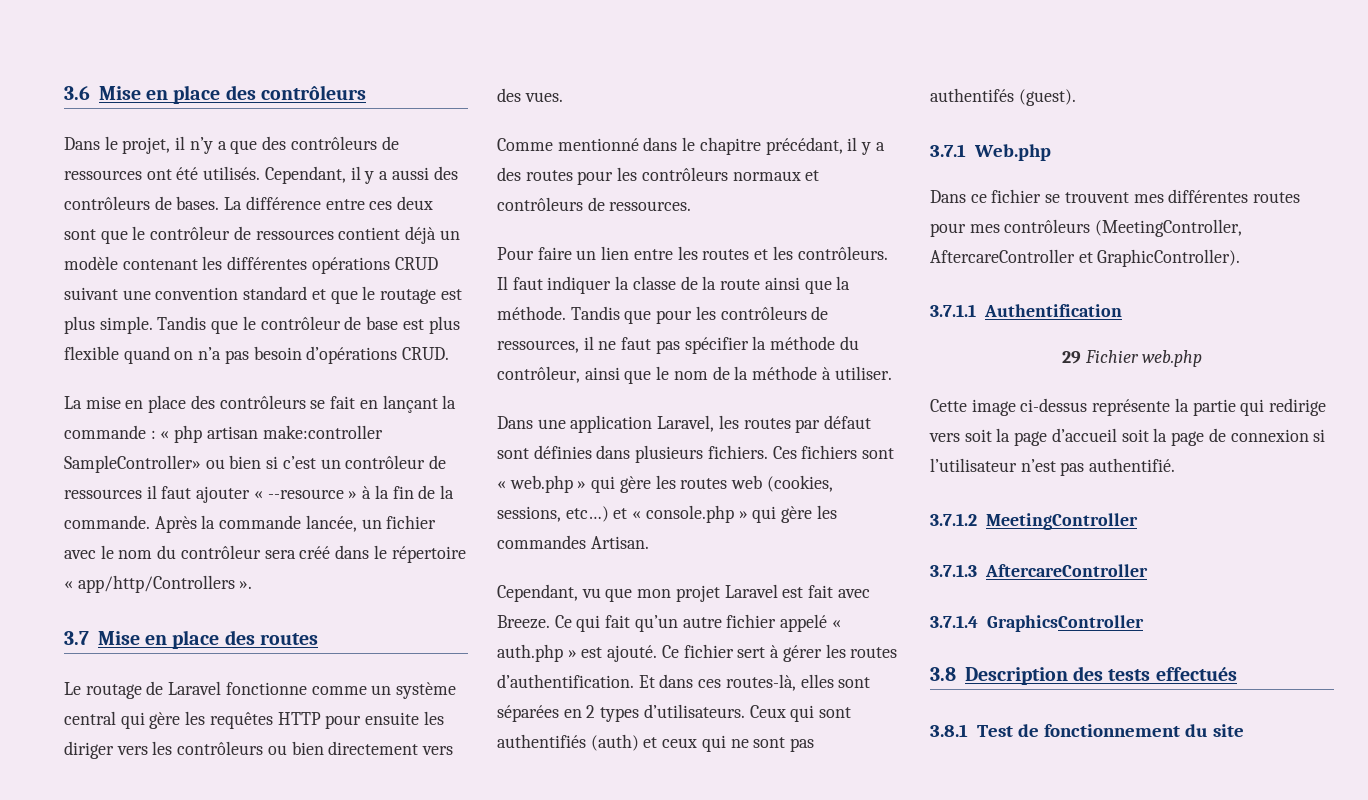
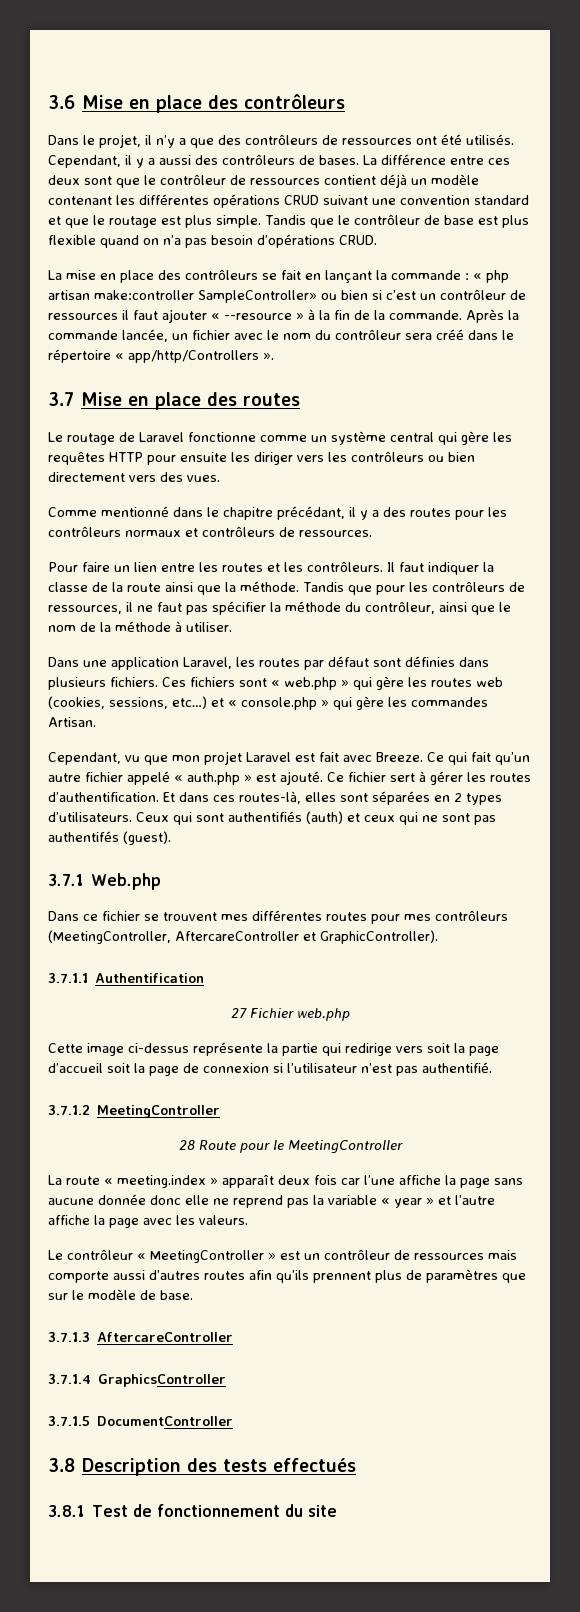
- 29 Fichier web.php
+ 27 Fichier web.php
+ 28 Route pour le MeetingController
+ La route « meeting.index » apparaît deux fois car l’une affiche la page sans aucune donnée donc elle ne reprend pas la variable « year » et l’autre affiche la page avec les valeurs.
+ Le contrôleur « MeetingController » est un contrôleur de ressources mais comporte aussi d’autres routes afin qu’ils prennent plus de paramètres que sur le modèle de base.
+ 3.7.1.5 DocumentController

